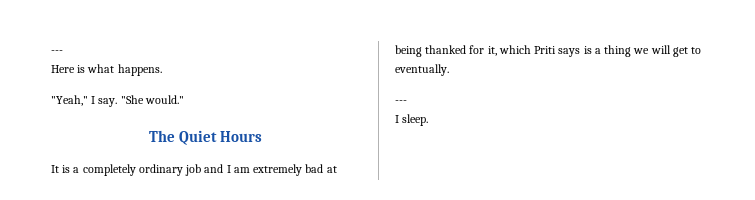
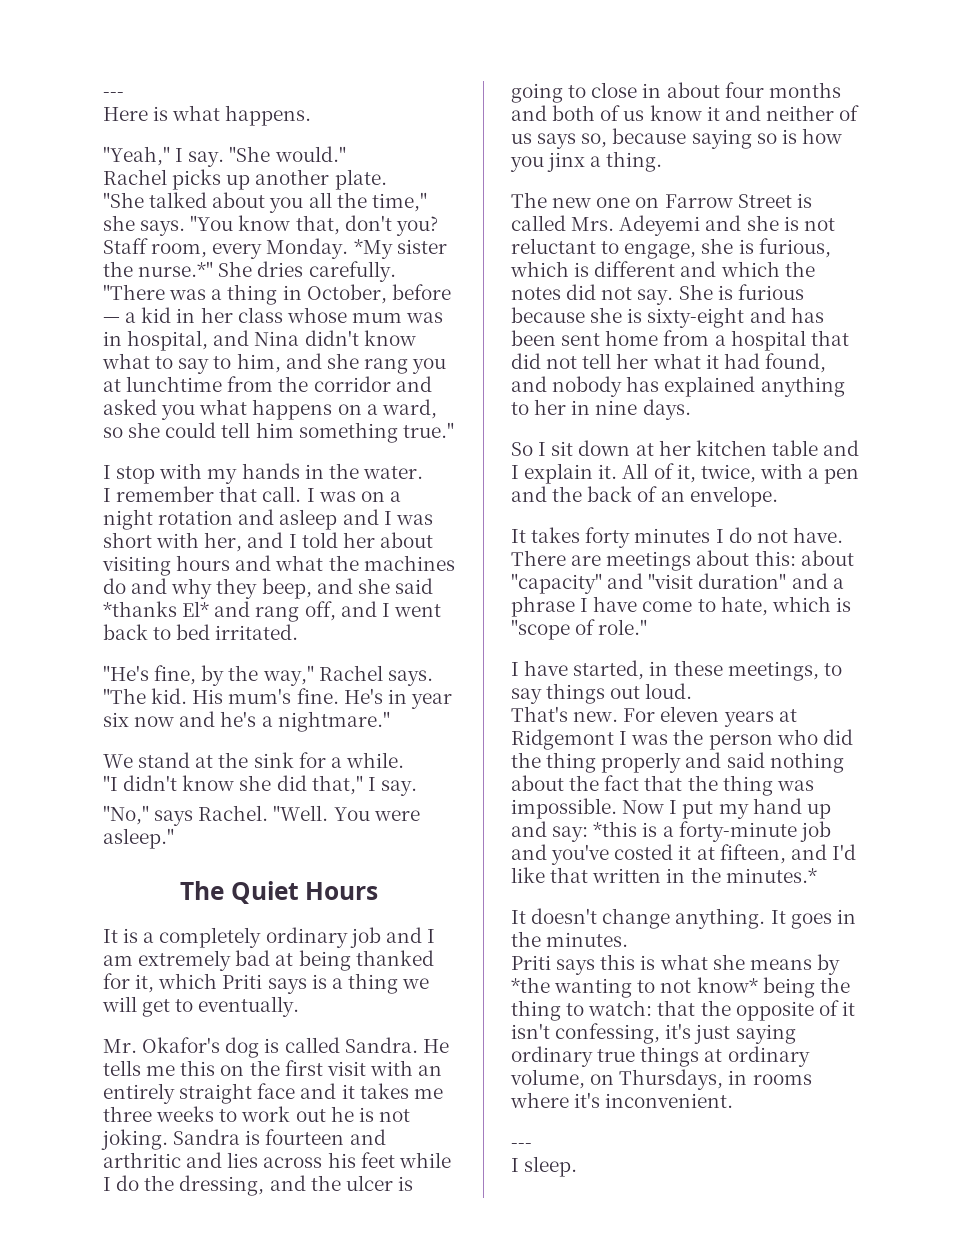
+ Rachel picks up another plate.
+ "She talked about you all the time," she says. "You know that, don't you? Staff room, every Monday. *My sister the nurse.*" She dries carefully. "There was a thing in October, before — a kid in her class whose mum was in hospital, and Nina didn't know what to say to him, and she rang you at lunchtime from the corridor and asked you what happens on a ward, so she could tell him something true."
+ I stop with my hands in the water.
+ I remember that call. I was on a night rotation and asleep and I was short with her, and I told her about visiting hours and what the machines do and why they beep, and she said *thanks El* and rang off, and I went back to bed irritated.
+ "He's fine, by the way," Rachel says. "The kid. His mum's fine. He's in year six now and he's a nightmare."
+ We stand at the sink for a while.
+ "I didn't know she did that," I say.
+ "No," says Rachel. "Well. You were asleep."
+ Mr. Okafor's dog is called Sandra. He tells me this on the first visit with an entirely straight face and it takes me three weeks to work out he is not joking. Sandra is fourteen and arthritic and lies across his feet while I do the dressing, and the ulcer is going to close in about four months and both of us know it and neither of us says so, because saying so is how you jinx a thing.
+ The new one on Farrow Street is called Mrs. Adeyemi and she is not reluctant to engage, she is furious, which is different and which the notes did not say. She is furious because she is sixty-eight and has been sent home from a hospital that did not tell her what it had found, and nobody has explained anything to her in nine days.
+ So I sit down at her kitchen table and I explain it. All of it, twice, with a pen and the back of an envelope.
+ It takes forty minutes I do not have. There are meetings about this: about "capacity" and "visit duration" and a phrase I have come to hate, which is "scope of role."
+ I have started, in these meetings, to say things out loud.
+ That's new. For eleven years at Ridgemont I was the person who did the thing properly and said nothing about the fact that the thing was impossible. Now I put my hand up and say: *this is a forty-minute job and you've costed it at fifteen, and I'd like that written in the minutes.*
+ It doesn't change anything. It goes in the minutes.
+ Priti says this is what she means by *the wanting to not know* being the thing to watch: that the opposite of it isn't confessing, it's just saying ordinary true things at ordinary volume, on Thursdays, in rooms where it's inconvenient.

